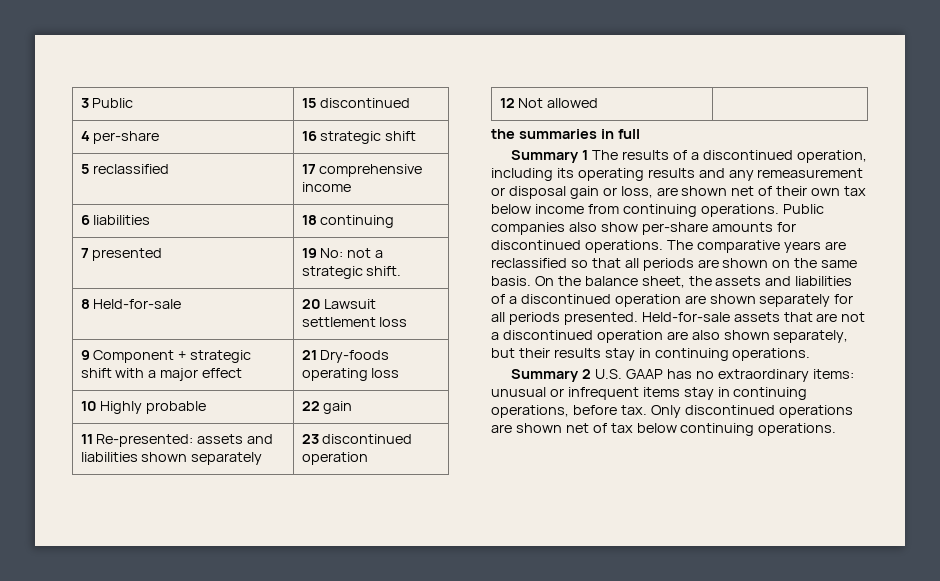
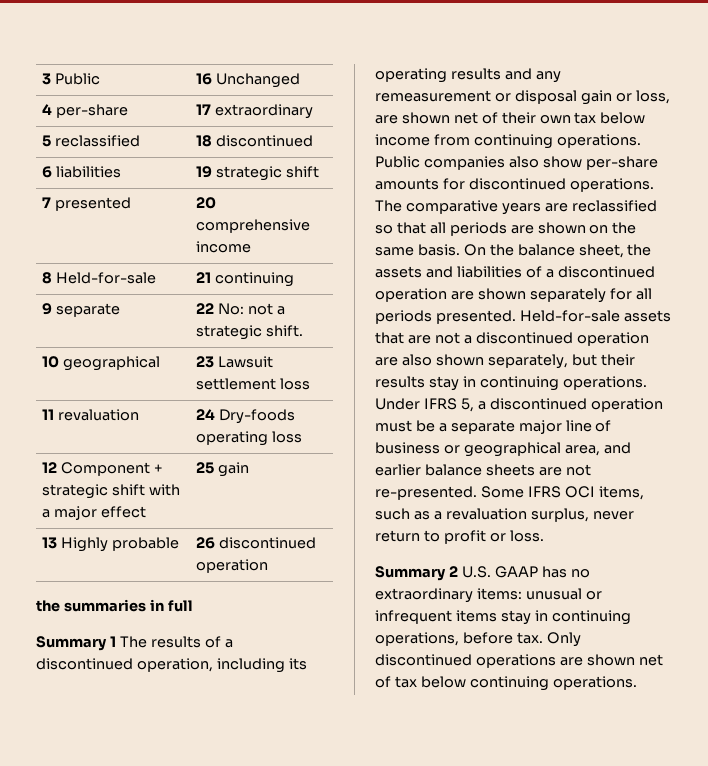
- 3 Public | 15 discontinued
+ 3 Public | 16 Unchanged
- 4 per-share | 16 strategic shift
+ 4 per-share | 17 extraordinary
- 5 reclassified | 17 comprehensive income
+ 5 reclassified | 18 discontinued
- 6 liabilities | 18 continuing
+ 6 liabilities | 19 strategic shift
- 7 presented | 19 No: not a strategic shift.
+ 7 presented | 20 comprehensive income
+ 8 Held-for-sale | 21 continuing
+ 9 separate | 22 No: not a strategic shift.
- 8 Held-for-sale | 20 Lawsuit settlement loss
+ 10 geographical | 23 Lawsuit settlement loss
- 9 Component + strategic shift with a major effect | 21 Dry-foods operating loss
- 10 Highly probable | 22 gain
- 11 Re-presented: assets and liabilities shown separately | 23 discontinued operation
- 12 Not allowed |
+ 11 revaluation | 24 Dry-foods operating loss
+ 12 Component + strategic shift with a major effect | 25 gain
+ 13 Highly probable | 26 discontinued operation
+ Under IFRS 5, a discontinued operation must be a separate major line of business or geographical area, and earlier balance sheets are not re-presented. Some IFRS OCI items, such as a revaluation surplus, never return to profit or loss.

